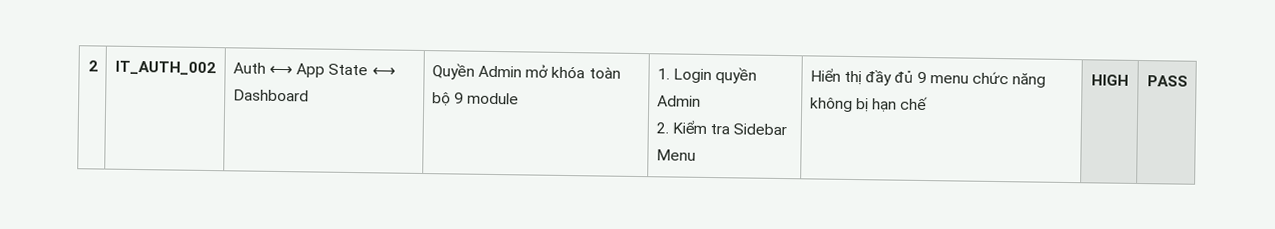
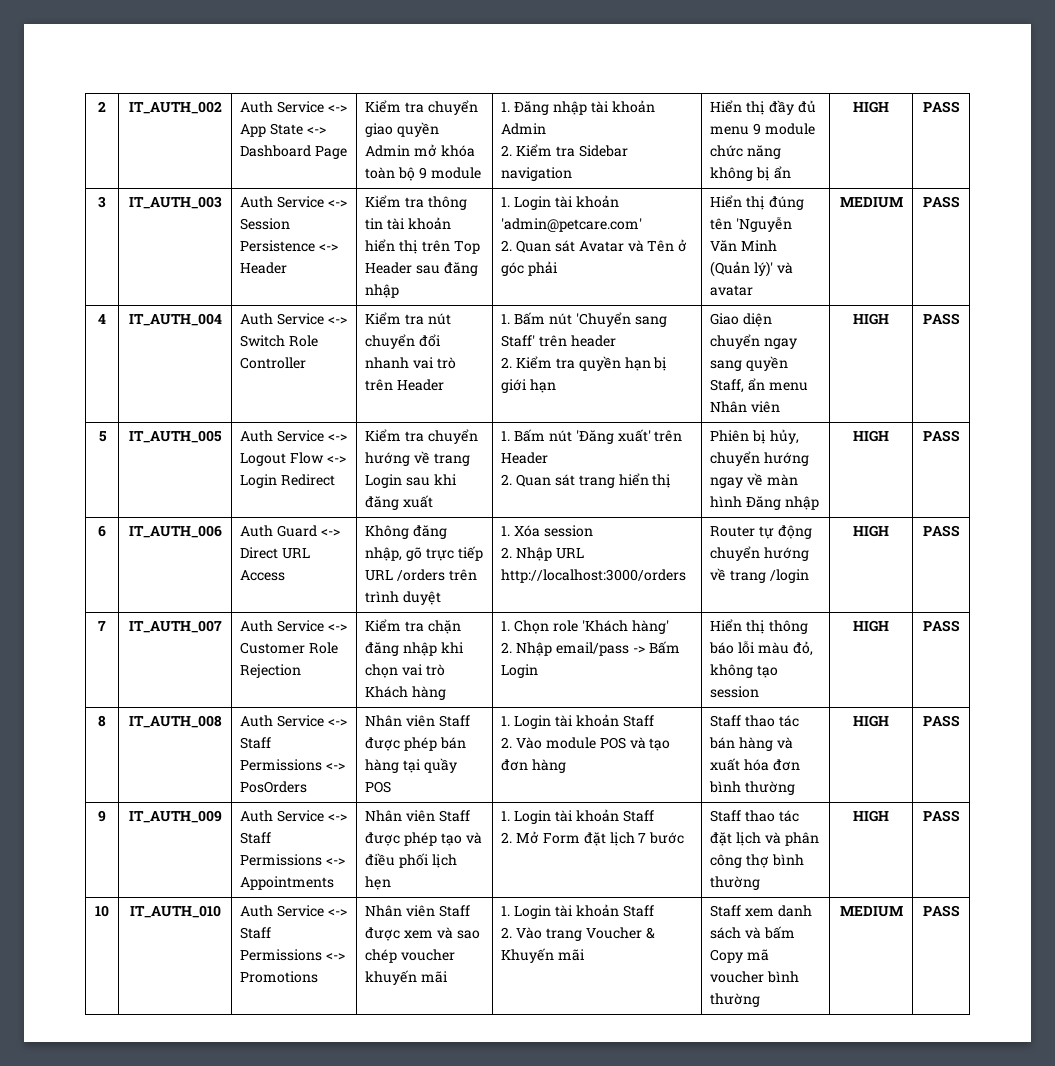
- Auth ⟷ App State ⟷ Dashboard | Quyền Admin mở khóa toàn bộ 9 module
+ Auth Service <-> App State <-> Dashboard Page | Kiểm tra chuyển giao quyền Admin mở khóa toàn bộ 9 module
- 1. Login quyền Admin
+ 1. Đăng nhập tài khoản Admin
- 2. Kiểm tra Sidebar Menu
+ 2. Kiểm tra Sidebar navigation
- Hiển thị đầy đủ 9 menu chức năng không bị hạn chế | HIGH | PASS
+ Hiển thị đầy đủ menu 9 module chức năng không bị ẩn | HIGH | PASS
+ 3 | IT_AUTH_003 | Auth Service <-> Session Persistence <-> Header | Kiểm tra thông tin tài khoản hiển thị trên Top Header sau đăng nhập | 1. Login tài khoản 'admin@petcare.com'
+ 2. Quan sát Avatar và Tên ở góc phải | Hiển thị đúng tên 'Nguyễn Văn Minh (Quản lý)' và avatar | MEDIUM | PASS
+ 4 | IT_AUTH_004 | Auth Service <-> Switch Role Controller | Kiểm tra nút chuyển đổi nhanh vai trò trên Header | 1. Bấm nút 'Chuyển sang Staff' trên header
+ 2. Kiểm tra quyền hạn bị giới hạn | Giao diện chuyển ngay sang quyền Staff, ẩn menu Nhân viên | HIGH | PASS
+ 5 | IT_AUTH_005 | Auth Service <-> Logout Flow <-> Login Redirect | Kiểm tra chuyển hướng về trang Login sau khi đăng xuất | 1. Bấm nút 'Đăng xuất' trên Header
+ 2. Quan sát trang hiển thị | Phiên bị hủy, chuyển hướng ngay về màn hình Đăng nhập | HIGH | PASS
+ 6 | IT_AUTH_006 | Auth Guard <-> Direct URL Access | Không đăng nhập, gõ trực tiếp URL /orders trên trình duyệt | 1. Xóa session
+ 2. Nhập URL http://localhost:3000/orders | Router tự động chuyển hướng về trang /login | HIGH | PASS
+ 7 | IT_AUTH_007 | Auth Service <-> Customer Role Rejection | Kiểm tra chặn đăng nhập khi chọn vai trò Khách hàng | 1. Chọn role 'Khách hàng'
+ 2. Nhập email/pass -> Bấm Login | Hiển thị thông báo lỗi màu đỏ, không tạo session | HIGH | PASS
+ 8 | IT_AUTH_008 | Auth Service <-> Staff Permissions <-> PosOrders | Nhân viên Staff được phép bán hàng tại quầy POS | 1. Login tài khoản Staff
+ 2. Vào module POS và tạo đơn hàng | Staff thao tác bán hàng và xuất hóa đơn bình thường | HIGH | PASS
+ 9 | IT_AUTH_009 | Auth Service <-> Staff Permissions <-> Appointments | Nhân viên Staff được phép tạo và điều phối lịch hẹn | 1. Login tài khoản Staff
+ 2. Mở Form đặt lịch 7 bước | Staff thao tác đặt lịch và phân công thợ bình thường | HIGH | PASS
+ 10 | IT_AUTH_010 | Auth Service <-> Staff Permissions <-> Promotions | Nhân viên Staff được xem và sao chép voucher khuyến mãi | 1. Login tài khoản Staff
+ 2. Vào trang Voucher & Khuyến mãi | Staff xem danh sách và bấm Copy mã voucher bình thường | MEDIUM | PASS

